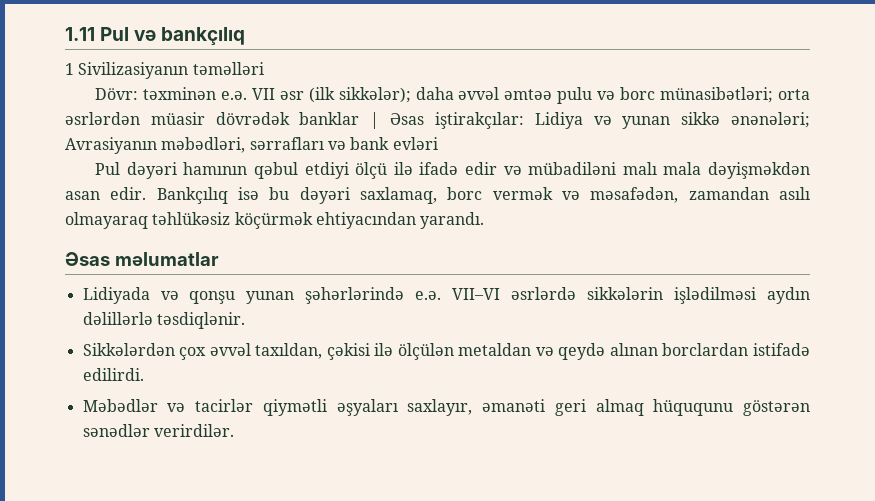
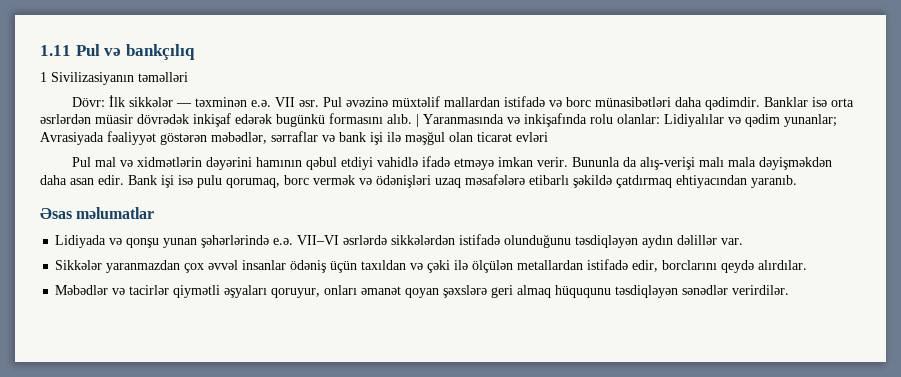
- Dövr: təxminən e.ə. VII əsr (ilk sikkələr); daha əvvəl əmtəə pulu və borc münasibətləri; orta əsrlərdən müasir dövrədək banklar | Əsas iştirakçılar: Lidiya və yunan sikkə ənənələri; Avrasiyanın məbədləri, sərrafları və bank evləri
- Pul dəyəri hamının qəbul etdiyi ölçü ilə ifadə edir və mübadiləni malı mala dəyişməkdən asan edir.
+ Dövr: İlk sikkələr — təxminən e.ə. VII əsr. Pul əvəzinə müxtəlif mallardan istifadə və borc münasibətləri daha qədimdir. Banklar isə orta əsrlərdən müasir dövrədək inkişaf edərək bugünkü formasını alıb. | Yaranmasında və inkişafında rolu olanlar: Lidiyalılar və qədim yunanlar; Avrasiyada fəaliyyət göstərən məbədlər, sərraflar və bank işi ilə məşğul olan ticarət evləri
+ Pul mal və xidmətlərin dəyərini hamının qəbul etdiyi vahidlə ifadə etməyə imkan verir. Bununla da alış-verişi malı mala dəyişməkdən daha asan edir.
- Bankçılıq isə bu dəyəri saxlamaq, borc vermək və məsafədən, zamandan asılı olmayaraq təhlükəsiz köçürmək ehtiyacından yarandı.
+ Bank işi isə pulu qorumaq, borc vermək və ödənişləri uzaq məsafələrə etibarlı şəkildə çatdırmaq ehtiyacından yaranıb.
- Lidiyada və qonşu yunan şəhərlərində e.ə. VII–VI əsrlərdə sikkələrin işlədilməsi aydın dəlillərlə təsdiqlənir.
- Sikkələrdən çox əvvəl taxıldan, çəkisi ilə ölçülən metaldan və qeydə alınan borclardan istifadə edilirdi.
+ Lidiyada və qonşu yunan şəhərlərində e.ə. VII–VI əsrlərdə sikkələrdən istifadə olunduğunu təsdiqləyən aydın dəlillər var.
+ Sikkələr yaranmazdan çox əvvəl insanlar ödəniş üçün taxıldan və çəki ilə ölçülən metallardan istifadə edir, borclarını qeydə alırdılar.
- Məbədlər və tacirlər qiymətli əşyaları saxlayır, əmanəti geri almaq hüququnu göstərən sənədlər verirdilər.
+ Məbədlər və tacirlər qiymətli əşyaları qoruyur, onları əmanət qoyan şəxslərə geri almaq hüququnu təsdiqləyən sənədlər verirdilər.

